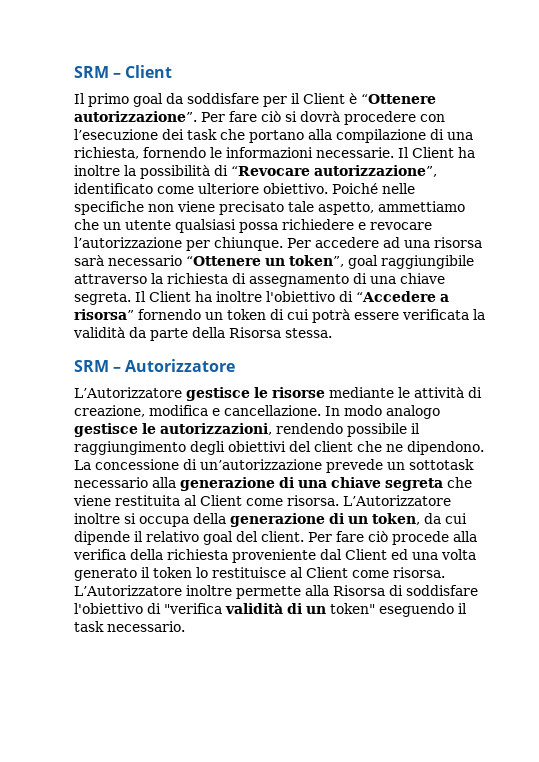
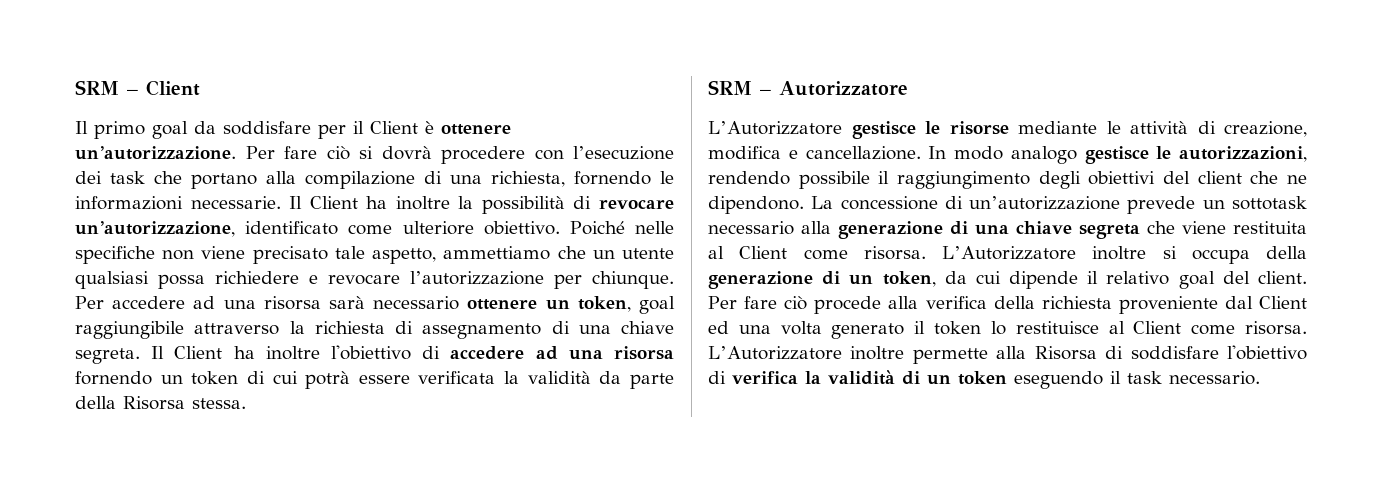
- Il primo goal da soddisfare per il Client è “Ottenere autorizzazione”.
+ Il primo goal da soddisfare per il Client è ottenere un’autorizzazione.
- Il Client ha inoltre la possibilità di “Revocare autorizzazione”, identificato come ulteriore obiettivo.
+ Il Client ha inoltre la possibilità di revocare un’autorizzazione, identificato come ulteriore obiettivo.
- Per accedere ad una risorsa sarà necessario “Ottenere un token”, goal raggiungibile attraverso la richiesta di assegnamento di una chiave segreta.
+ Per accedere ad una risorsa sarà necessario ottenere un token, goal raggiungibile attraverso la richiesta di assegnamento di una chiave segreta.
- Il Client ha inoltre l'obiettivo di “Accedere a risorsa” fornendo un token di cui potrà essere verificata la validità da parte della Risorsa stessa.
+ Il Client ha inoltre l'obiettivo di accedere ad una risorsa fornendo un token di cui potrà essere verificata la validità da parte della Risorsa stessa.
- L’Autorizzatore inoltre permette alla Risorsa di soddisfare l'obiettivo di "verifica validità di un token" eseguendo il task necessario.
+ L’Autorizzatore inoltre permette alla Risorsa di soddisfare l'obiettivo di verifica la validità di un token eseguendo il task necessario.

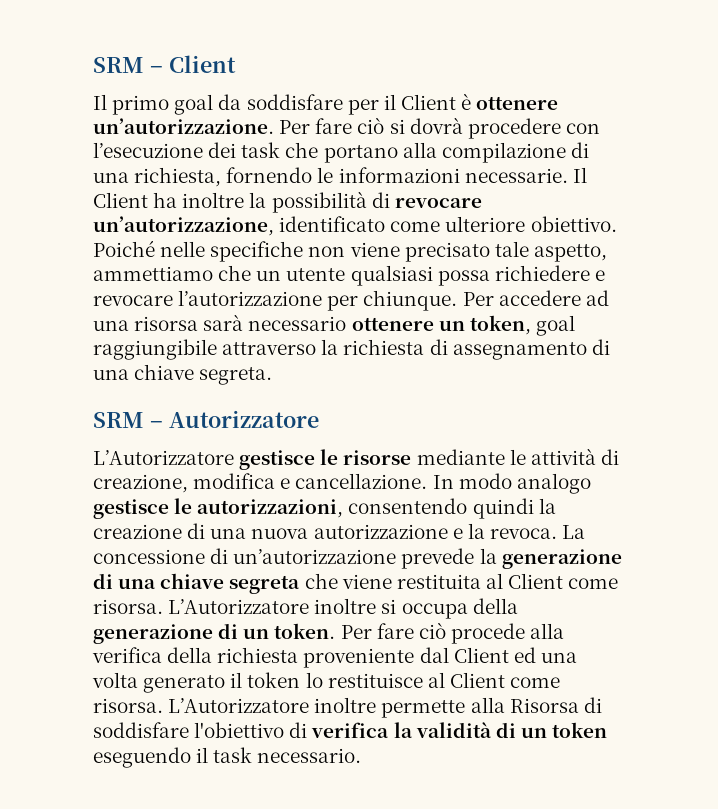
- Il Client ha inoltre l'obiettivo di accedere ad una risorsa fornendo un token di cui potrà essere verificata la validità da parte della Risorsa stessa.
- In modo analogo gestisce le autorizzazioni, rendendo possibile il raggiungimento degli obiettivi del client che ne dipendono.
+ In modo analogo gestisce le autorizzazioni, consentendo quindi la creazione di una nuova autorizzazione e la revoca.
- La concessione di un’autorizzazione prevede un sottotask necessario alla generazione di una chiave segreta che viene restituita al Client come risorsa.
+ La concessione di un’autorizzazione prevede la generazione di una chiave segreta che viene restituita al Client come risorsa.
- L’Autorizzatore inoltre si occupa della generazione di un token, da cui dipende il relativo goal del client.
+ L’Autorizzatore inoltre si occupa della generazione di un token.

